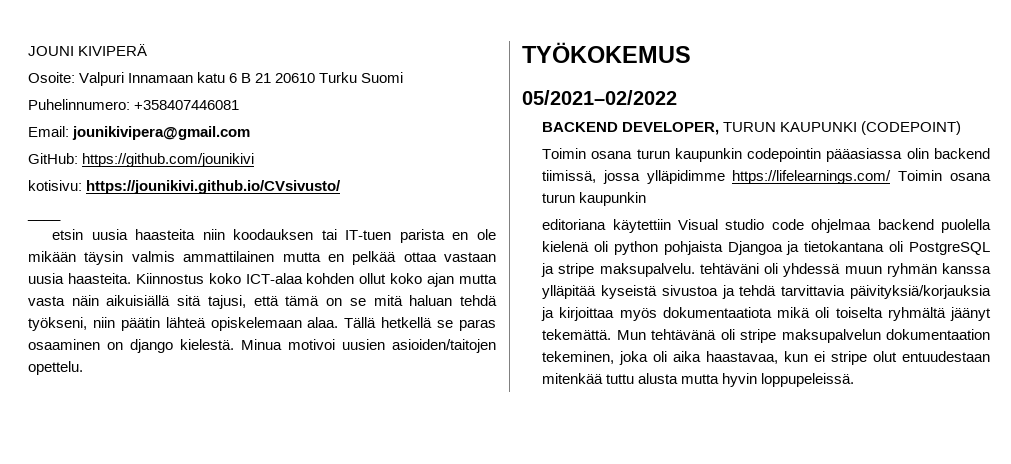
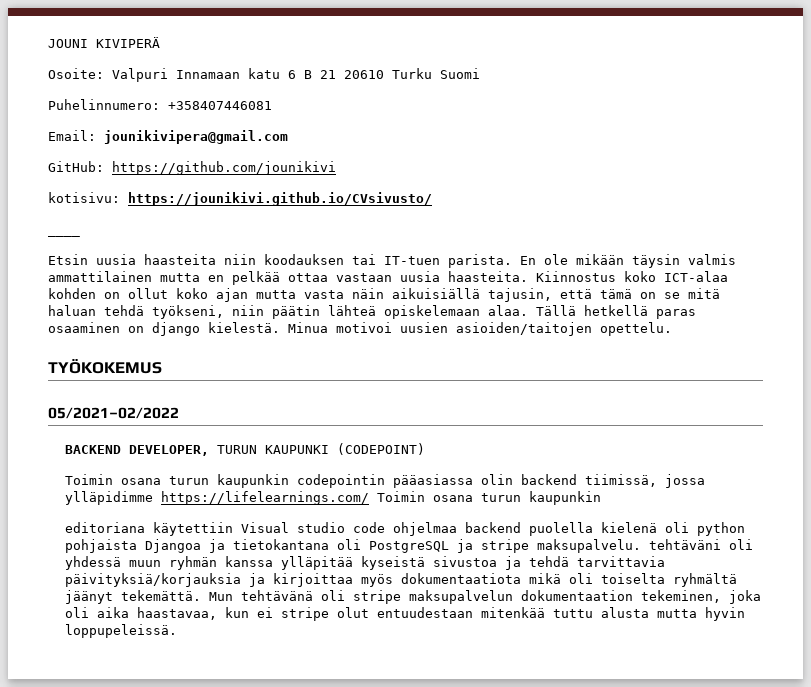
- etsin uusia haasteita niin koodauksen tai IT-tuen parista en ole mikään täysin valmis ammattilainen mutta en pelkää ottaa vastaan uusia haasteita.
+ Etsin uusia haasteita niin koodauksen tai IT-tuen parista. En ole mikään täysin valmis ammattilainen mutta en pelkää ottaa vastaan uusia haasteita.
- Kiinnostus koko ICT-alaa kohden ollut koko ajan mutta vasta näin aikuisiällä sitä tajusi, että tämä on se mitä haluan tehdä työkseni, niin päätin lähteä opiskelemaan alaa.
+ Kiinnostus koko ICT-alaa kohden on ollut koko ajan mutta vasta näin aikuisiällä tajusin, että tämä on se mitä haluan tehdä työkseni, niin päätin lähteä opiskelemaan alaa.
- Tällä hetkellä se paras osaaminen on django kielestä.
+ Tällä hetkellä paras osaaminen on django kielestä.

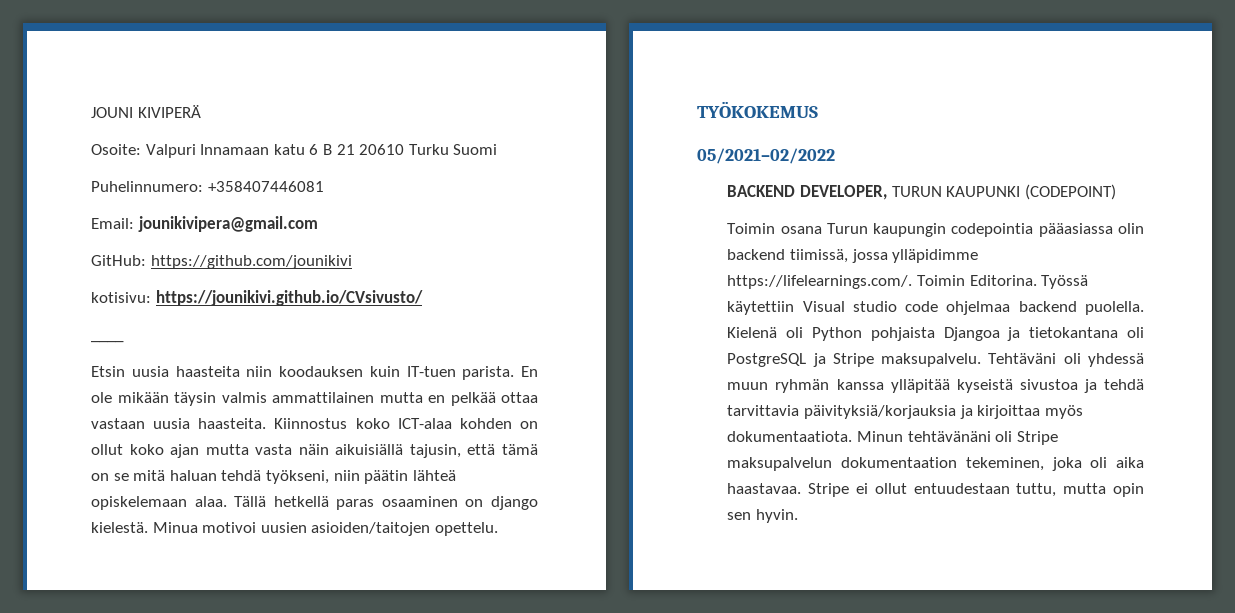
- Etsin uusia haasteita niin koodauksen tai IT-tuen parista.
+ Etsin uusia haasteita niin koodauksen kuin IT-tuen parista.
- Toimin osana turun kaupunkin codepointin pääasiassa olin backend tiimissä, jossa ylläpidimme https://lifelearnings.com/ Toimin osana turun kaupunkin
- editoriana käytettiin Visual studio code ohjelmaa backend puolella kielenä oli python pohjaista Djangoa ja tietokantana oli PostgreSQL ja stripe maksupalvelu. tehtäväni oli yhdessä muun ryhmän kanssa ylläpitää kyseistä sivustoa ja tehdä tarvittavia päivityksiä/korjauksia ja kirjoittaa myös dokumentaatiota mikä oli toiselta ryhmältä jäänyt tekemättä. Mun tehtävänä oli stripe maksupalvelun dokumentaation tekeminen, joka oli aika haastavaa, kun ei stripe olut entuudestaan mitenkää tuttu alusta mutta hyvin loppupeleissä.
+ Toimin osana Turun kaupungin codepointia pääasiassa olin backend tiimissä, jossa ylläpidimme https://lifelearnings.com/. Toimin Editorina. Työssä käytettiin Visual studio code ohjelmaa backend puolella. Kielenä oli Python pohjaista Djangoa ja tietokantana oli PostgreSQL ja Stripe maksupalvelu. Tehtäväni oli yhdessä muun ryhmän kanssa ylläpitää kyseistä sivustoa ja tehdä tarvittavia päivityksiä/korjauksia ja kirjoittaa myös dokumentaatiota. Minun tehtävänäni oli Stripe maksupalvelun dokumentaation tekeminen, joka oli aika haastavaa. Stripe ei ollut entuudestaan tuttu, mutta opin sen hyvin.

